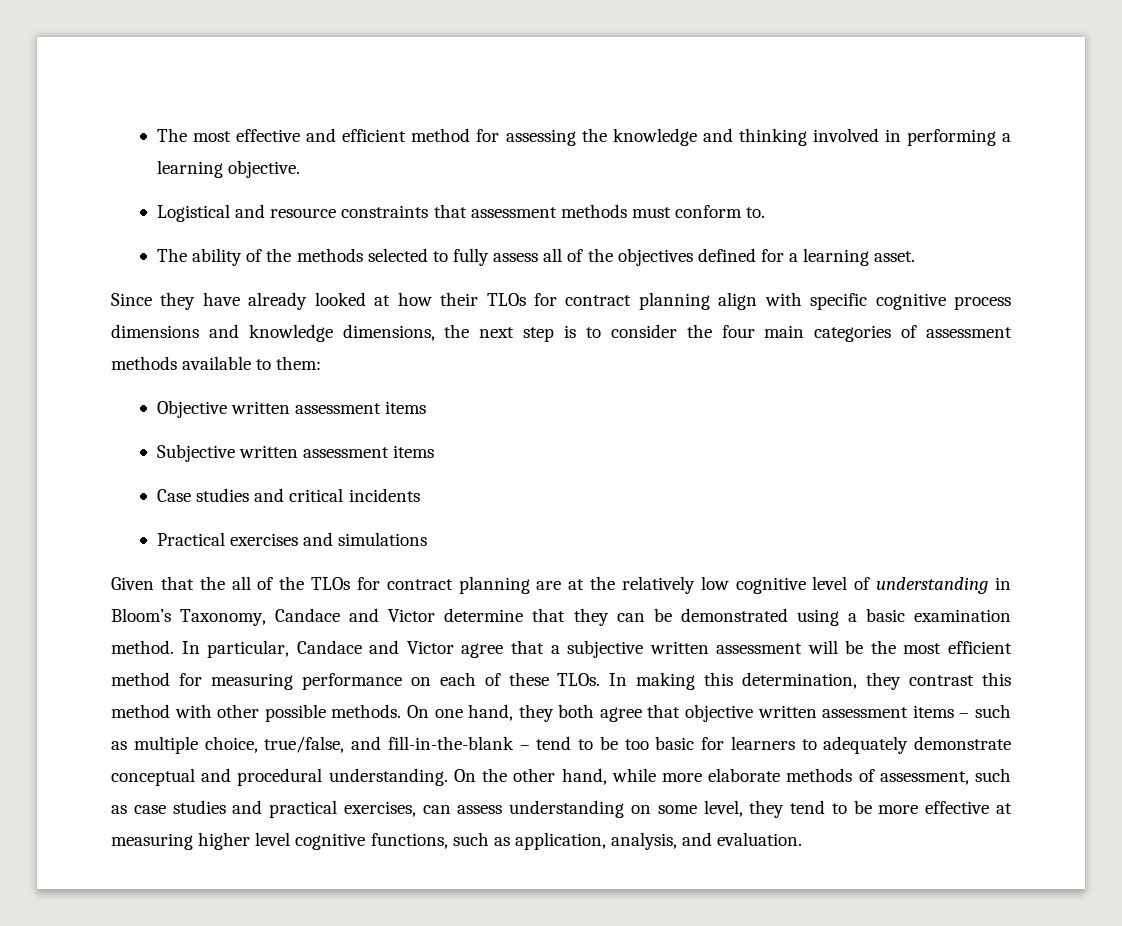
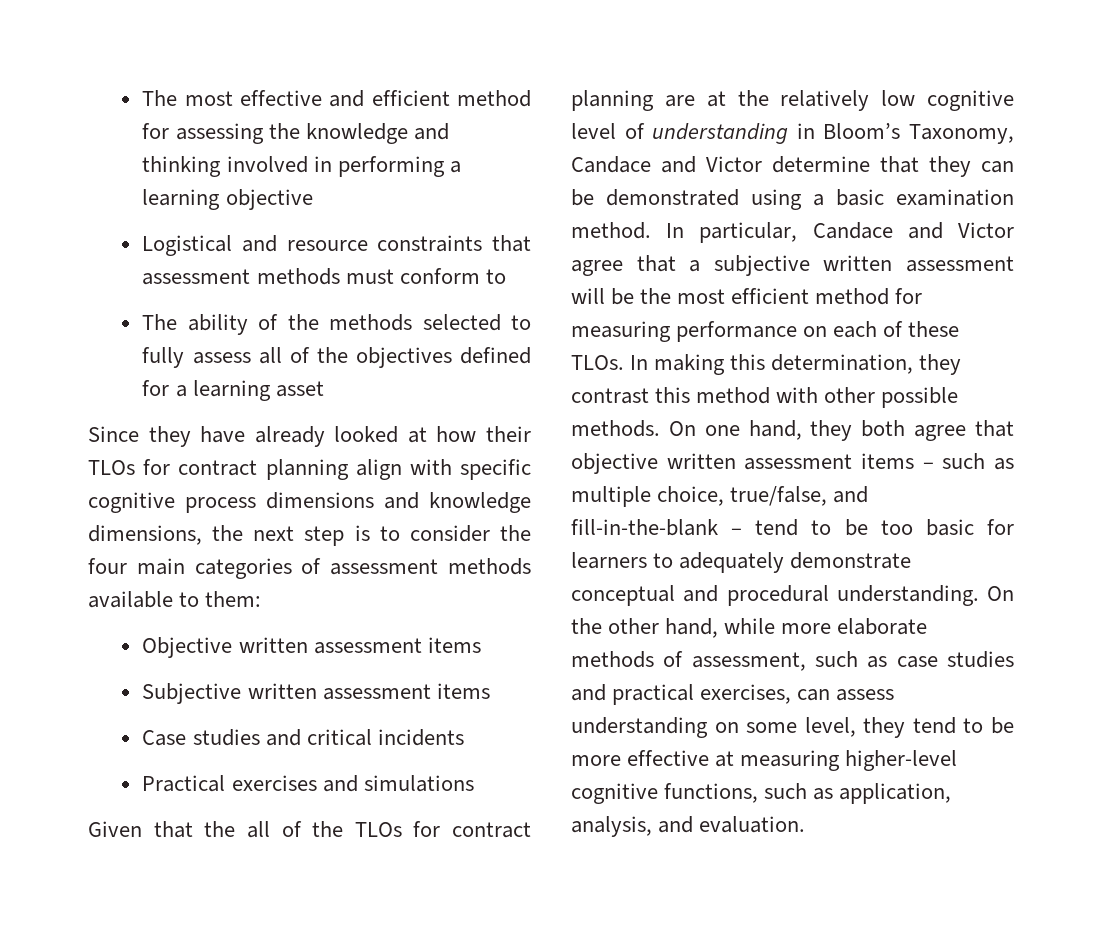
- The most effective and efficient method for assessing the knowledge and thinking involved in performing a learning objective.
+ The most effective and efficient method for assessing the knowledge and thinking involved in performing a learning objective
- Logistical and resource constraints that assessment methods must conform to.
+ Logistical and resource constraints that assessment methods must conform to
- The ability of the methods selected to fully assess all of the objectives defined for a learning asset.
+ The ability of the methods selected to fully assess all of the objectives defined for a learning asset
- On the other hand, while more elaborate methods of assessment, such as case studies and practical exercises, can assess understanding on some level, they tend to be more effective at measuring higher level cognitive functions, such as application, analysis, and evaluation.
+ On the other hand, while more elaborate methods of assessment, such as case studies and practical exercises, can assess understanding on some level, they tend to be more effective at measuring higher-level cognitive functions, such as application, analysis, and evaluation.

